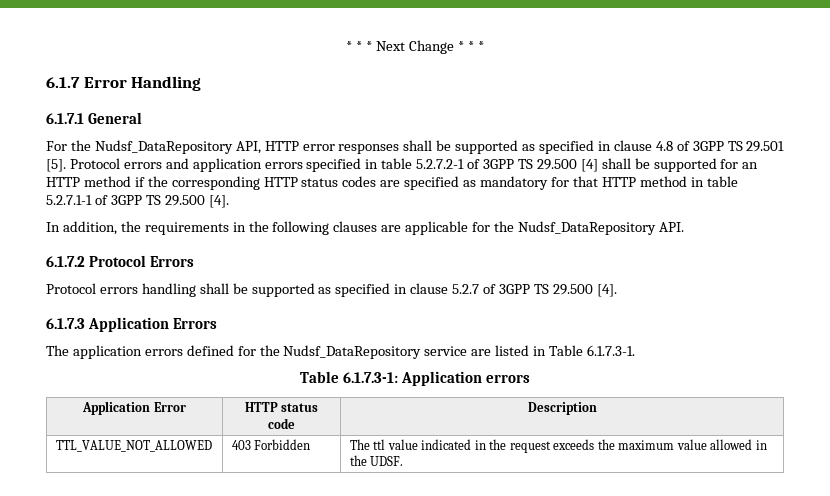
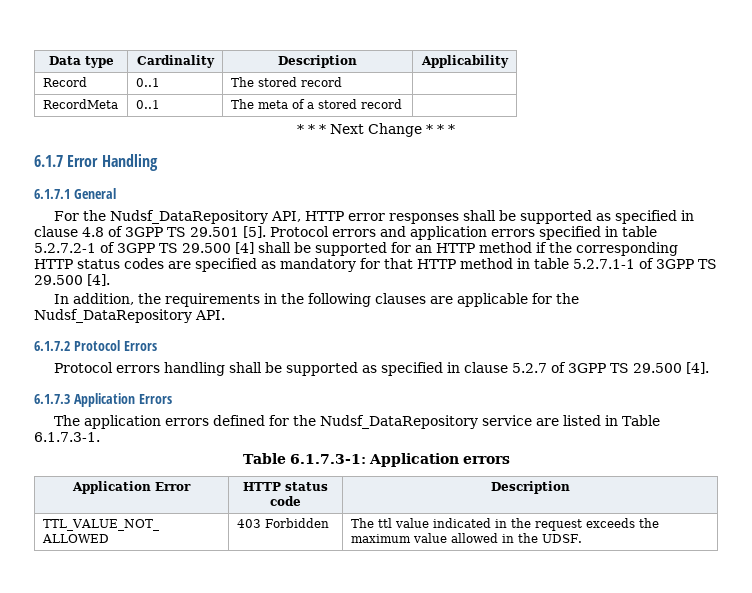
+ Data type | Cardinality | Description | Applicability
+ Record | 0..1 | The stored record |
+ RecordMeta | 0..1 | The meta of a stored record |

